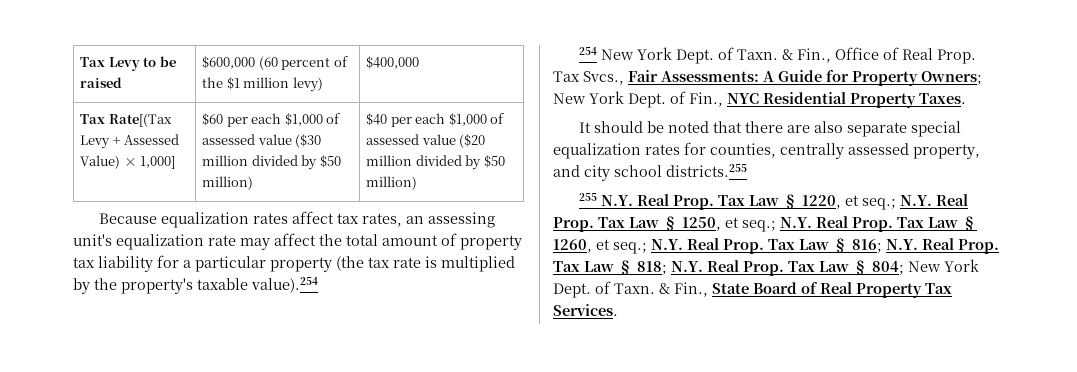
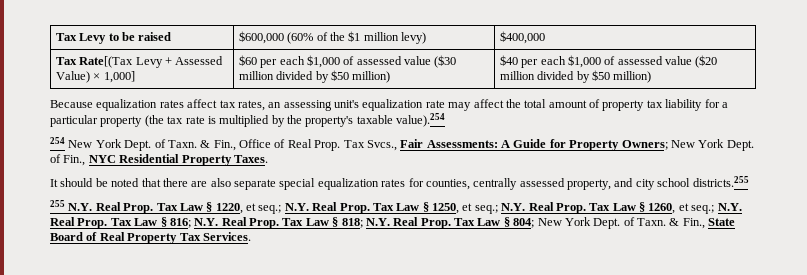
- Tax Levy to be raised | $600,000 (60 percent of the $1 million levy) | $400,000
+ Tax Levy to be raised | $600,000 (60% of the $1 million levy) | $400,000

